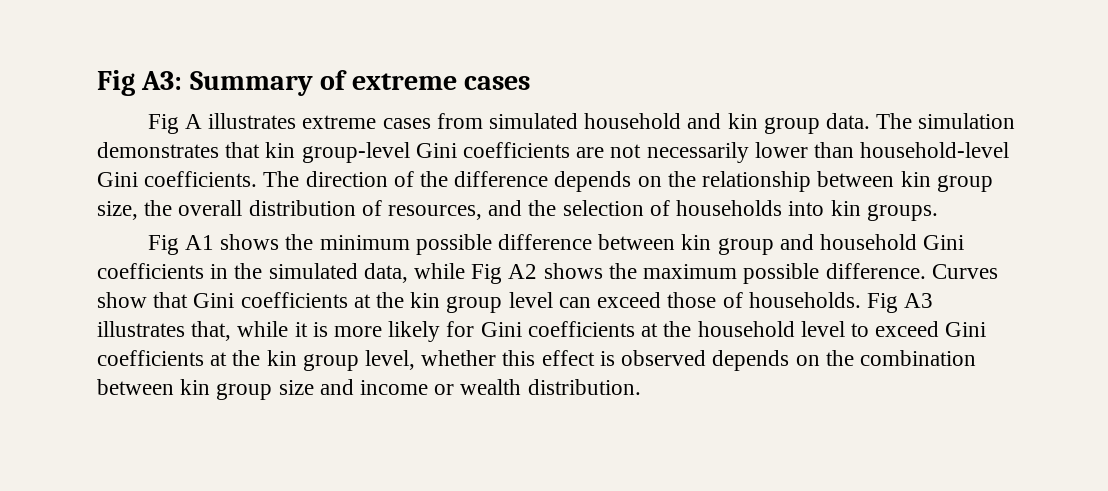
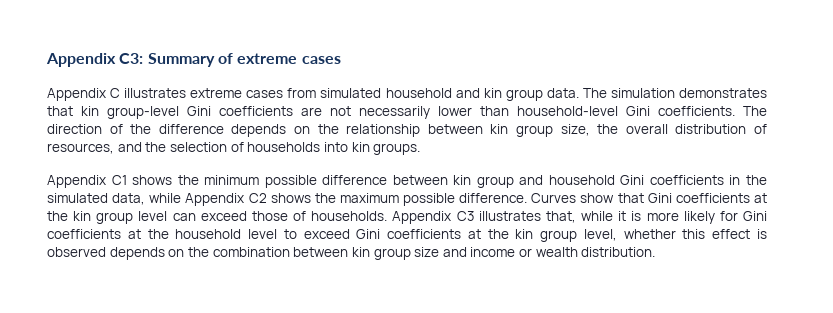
- Fig A3: Summary of extreme cases
+ Appendix C3: Summary of extreme cases
- Fig A illustrates extreme cases from simulated household and kin group data.
+ Appendix C illustrates extreme cases from simulated household and kin group data.
- Fig A1 shows the minimum possible difference between kin group and household Gini coefficients in the simulated data, while Fig A2 shows the maximum possible difference.
+ Appendix C1 shows the minimum possible difference between kin group and household Gini coefficients in the simulated data, while Appendix C2 shows the maximum possible difference.
- Fig A3 illustrates that, while it is more likely for Gini coefficients at the household level to exceed Gini coefficients at the kin group level, whether this effect is observed depends on the combination between kin group size and income or wealth distribution.
+ Appendix C3 illustrates that, while it is more likely for Gini coefficients at the household level to exceed Gini coefficients at the kin group level, whether this effect is observed depends on the combination between kin group size and income or wealth distribution.

